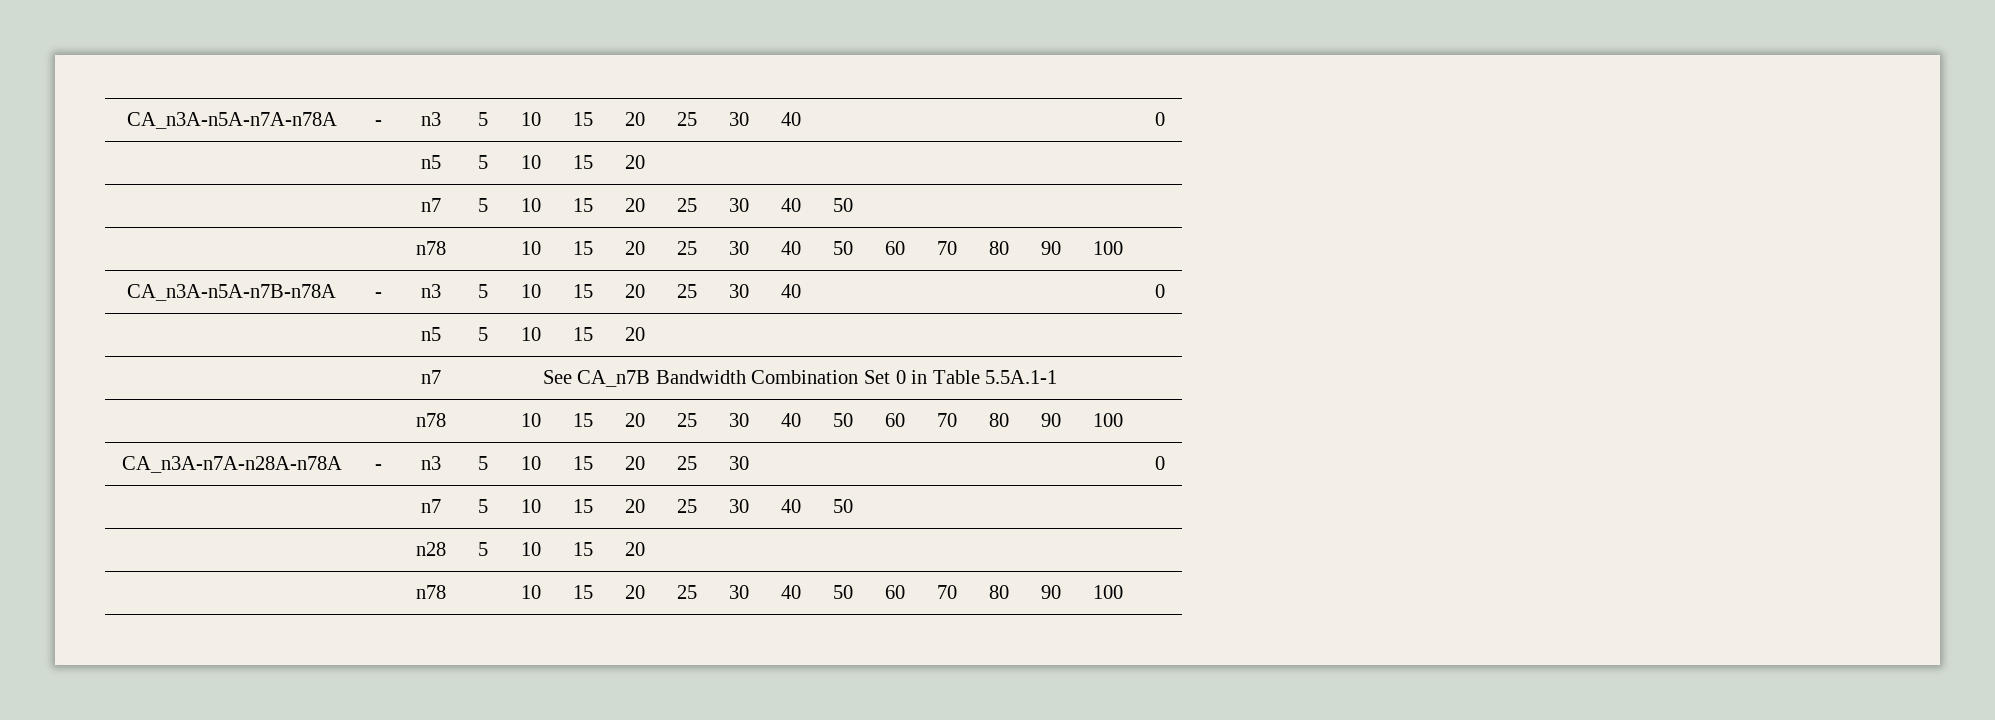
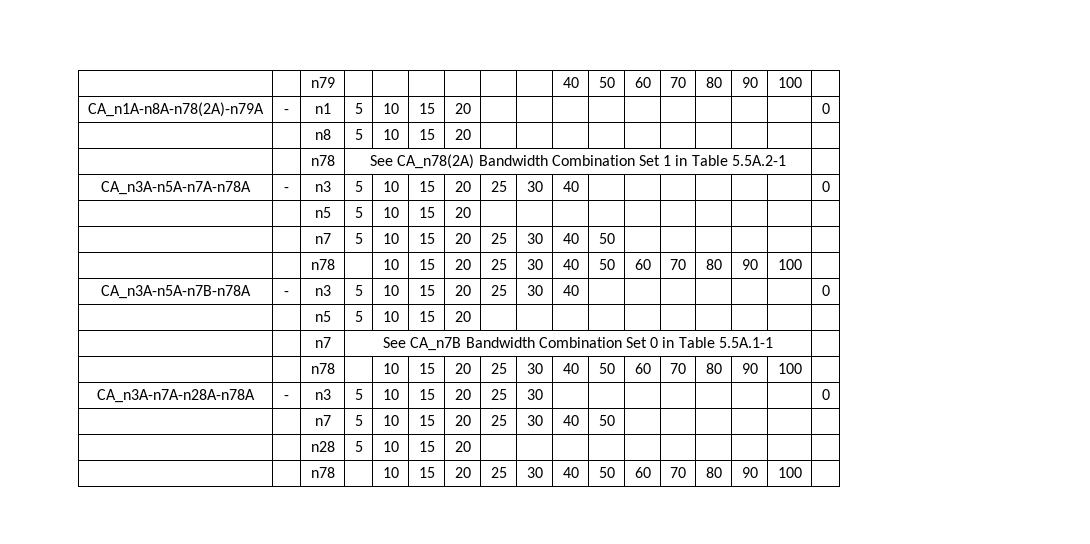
+ | | n79 | | | | | | | 40 | 50 | 60 | 70 | 80 | 90 | 100 |
+ CA_n1A-n8A-n78(2A)-n79A | - | n1 | 5 | 10 | 15 | 20 | | | | | | | | | | 0
+ | | n8 | 5 | 10 | 15 | 20 | | | | | | | | | |
+ | | n78 | See CA_n78(2A) Bandwidth Combination Set 1 in Table 5.5A.2-1 |

